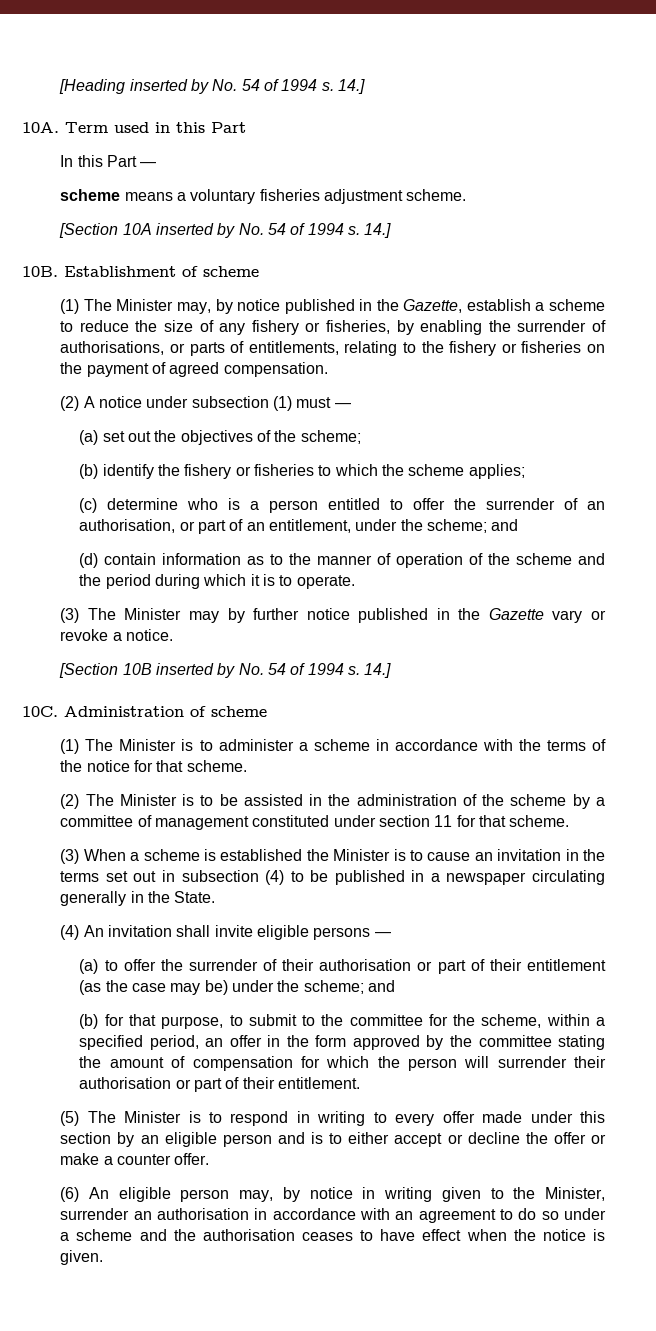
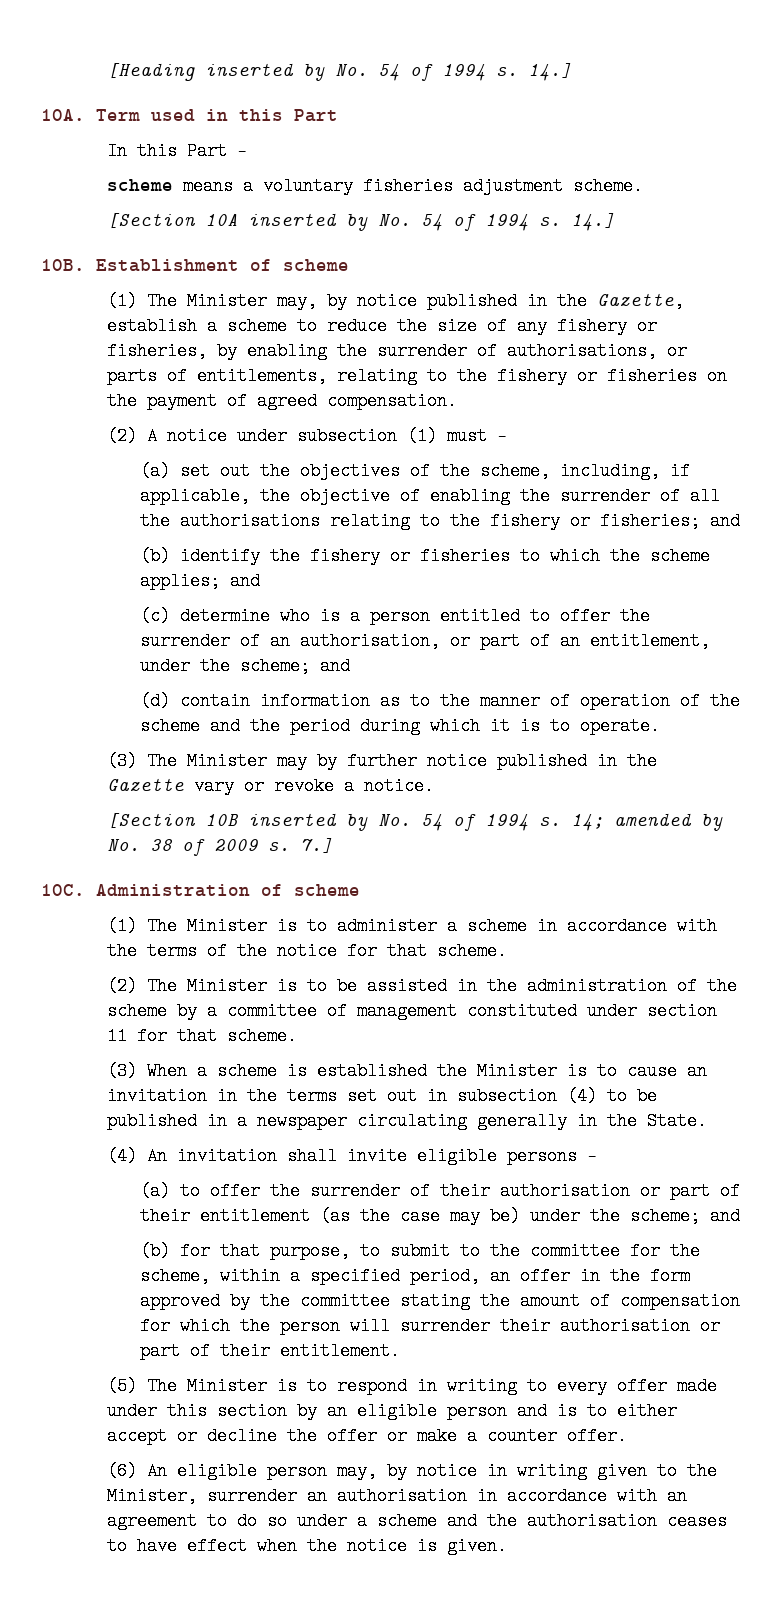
- (a) set out the objectives of the scheme;
+ (a) set out the objectives of the scheme, including, if applicable, the objective of enabling the surrender of all the authorisations relating to the fishery or fisheries; and
- (b) identify the fishery or fisheries to which the scheme applies;
+ (b) identify the fishery or fisheries to which the scheme applies; and
- [Section 10B inserted by No. 54 of 1994 s. 14.]
+ [Section 10B inserted by No. 54 of 1994 s. 14; amended by No. 38 of 2009 s. 7.]

